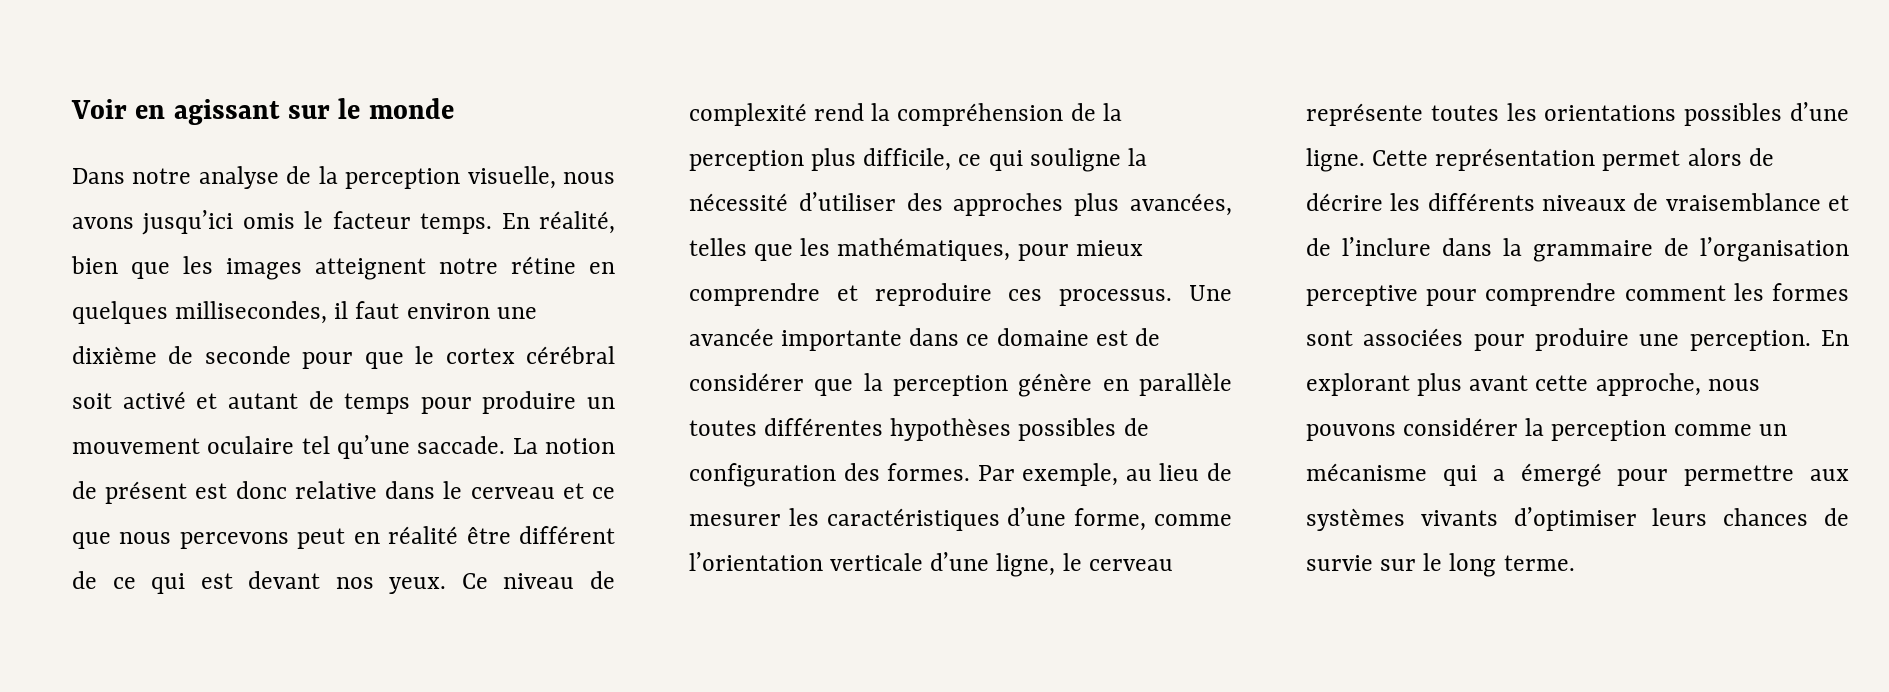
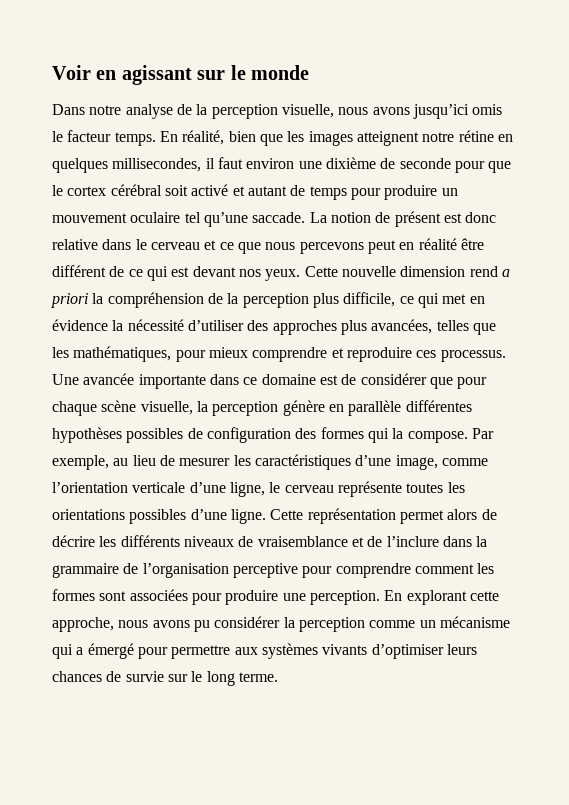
- Ce niveau de complexité rend la compréhension de la perception plus difficile, ce qui souligne la nécessité d’utiliser des approches plus avancées, telles que les mathématiques, pour mieux comprendre et reproduire ces processus.
+ Cette nouvelle dimension rend a priori la compréhension de la perception plus difficile, ce qui met en évidence la nécessité d’utiliser des approches plus avancées, telles que les mathématiques, pour mieux comprendre et reproduire ces processus.
- Une avancée importante dans ce domaine est de considérer que la perception génère en parallèle toutes différentes hypothèses possibles de configuration des formes.
+ Une avancée importante dans ce domaine est de considérer que pour chaque scène visuelle, la perception génère en parallèle différentes hypothèses possibles de configuration des formes qui la compose.
- Par exemple, au lieu de mesurer les caractéristiques d’une forme, comme l’orientation verticale d’une ligne, le cerveau représente toutes les orientations possibles d’une ligne.
+ Par exemple, au lieu de mesurer les caractéristiques d’une image, comme l’orientation verticale d’une ligne, le cerveau représente toutes les orientations possibles d’une ligne.
- En explorant plus avant cette approche, nous pouvons considérer la perception comme un mécanisme qui a émergé pour permettre aux systèmes vivants d’optimiser leurs chances de survie sur le long terme.
+ En explorant cette approche, nous avons pu considérer la perception comme un mécanisme qui a émergé pour permettre aux systèmes vivants d’optimiser leurs chances de survie sur le long terme.

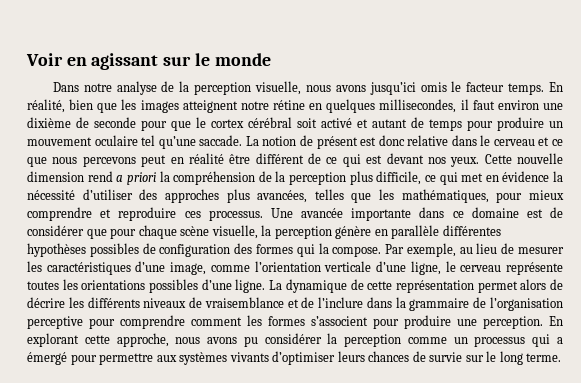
- Cette représentation permet alors de décrire les différents niveaux de vraisemblance et de l’inclure dans la grammaire de l’organisation perceptive pour comprendre comment les formes sont associées pour produire une perception.
+ La dynamique de cette représentation permet alors de décrire les différents niveaux de vraisemblance et de l’inclure dans la grammaire de l’organisation perceptive pour comprendre comment les formes s’associent pour produire une perception.
- En explorant cette approche, nous avons pu considérer la perception comme un mécanisme qui a émergé pour permettre aux systèmes vivants d’optimiser leurs chances de survie sur le long terme.
+ En explorant cette approche, nous avons pu considérer la perception comme un processus qui a émergé pour permettre aux systèmes vivants d’optimiser leurs chances de survie sur le long terme.

